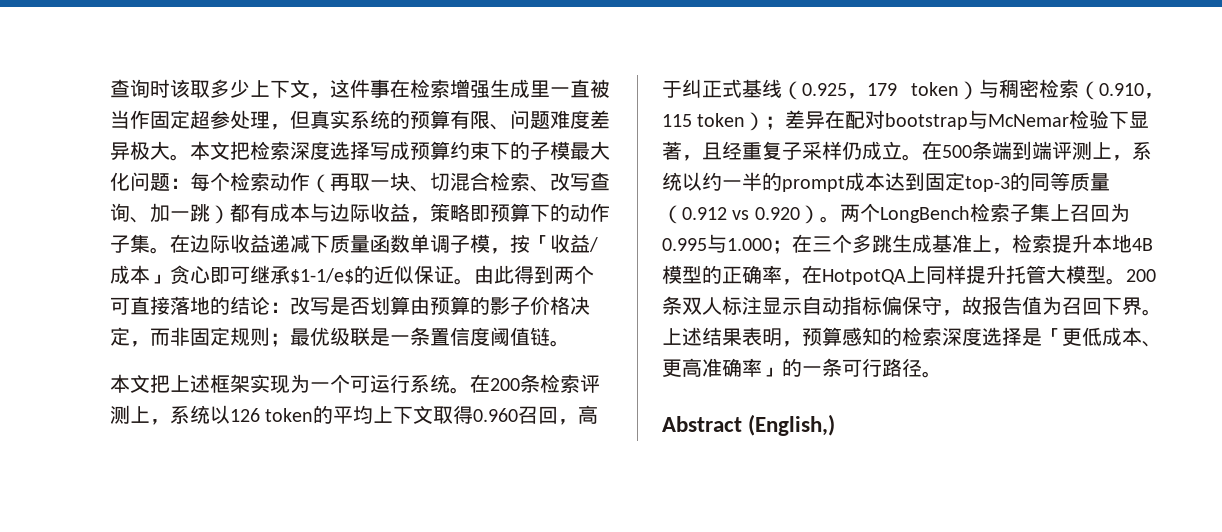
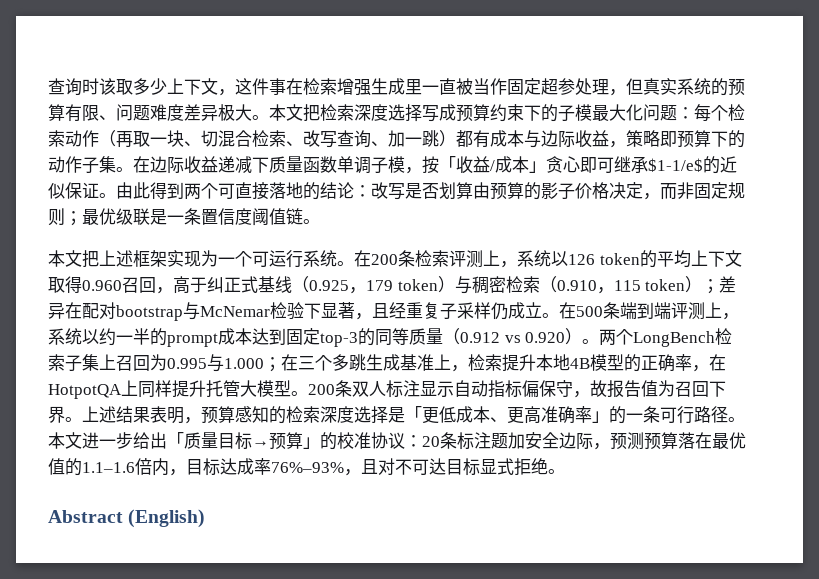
+ 本文进一步给出「质量目标→预算」的校准协议：20条标注题加安全边际，预测预算落在最优值的1.1–1.6倍内，目标达成率76%–93%，且对不可达目标显式拒绝。
- Abstract (English,)
+ Abstract (English)

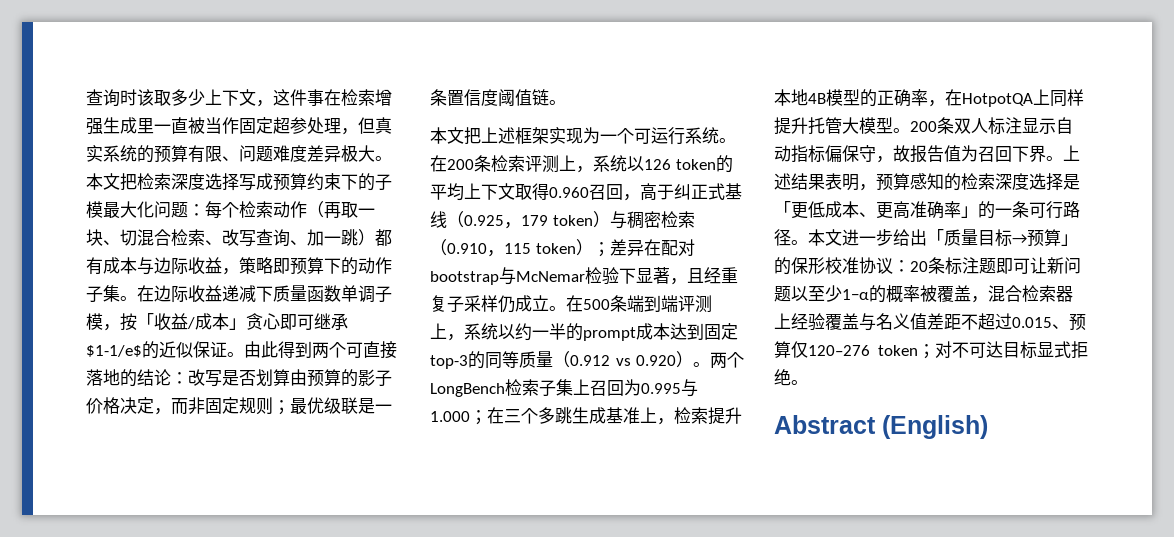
- 本文进一步给出「质量目标→预算」的校准协议：20条标注题加安全边际，预测预算落在最优值的1.1–1.6倍内，目标达成率76%–93%，且对不可达目标显式拒绝。
+ 本文进一步给出「质量目标→预算」的保形校准协议：20条标注题即可让新问题以至少1−α的概率被覆盖，混合检索器上经验覆盖与名义值差距不超过0.015、预算仅120–276 token；对不可达目标显式拒绝。

